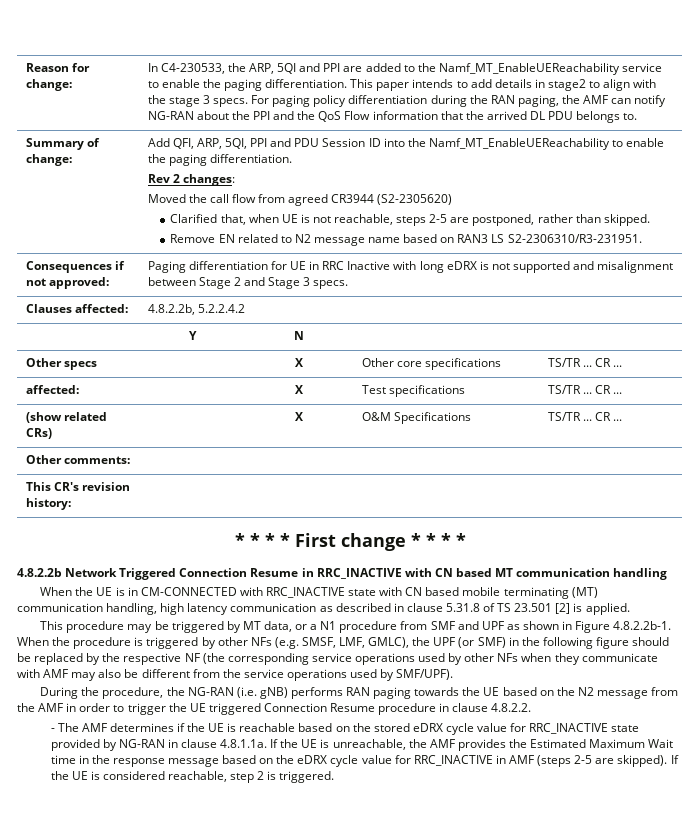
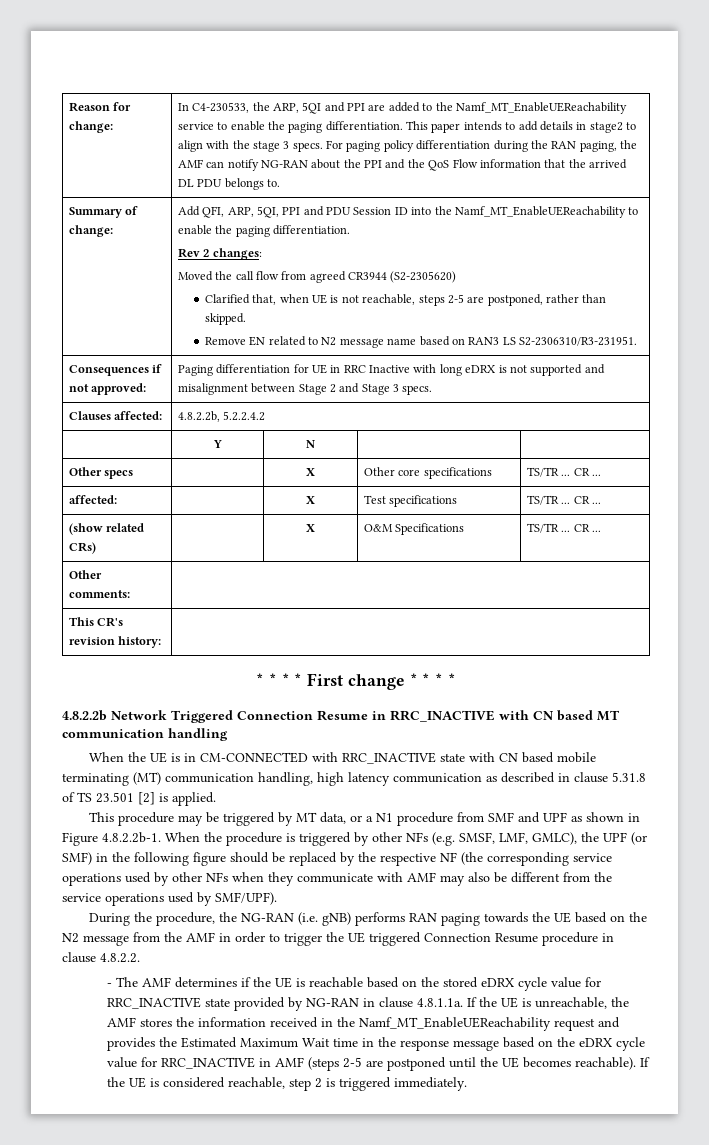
- - The AMF determines if the UE is reachable based on the stored eDRX cycle value for RRC_INACTIVE state provided by NG-RAN in clause 4.8.1.1a. If the UE is unreachable, the AMF provides the Estimated Maximum Wait time in the response message based on the eDRX cycle value for RRC_INACTIVE in AMF (steps 2-5 are skipped).
+ - The AMF determines if the UE is reachable based on the stored eDRX cycle value for RRC_INACTIVE state provided by NG-RAN in clause 4.8.1.1a. If the UE is unreachable, the AMF stores the information received in the Namf_MT_EnableUEReachability request and provides the Estimated Maximum Wait time in the response message based on the eDRX cycle value for RRC_INACTIVE in AMF (steps 2-5 are postponed until the UE becomes reachable).
- If the UE is considered reachable, step 2 is triggered.
+ If the UE is considered reachable, step 2 is triggered immediately.

